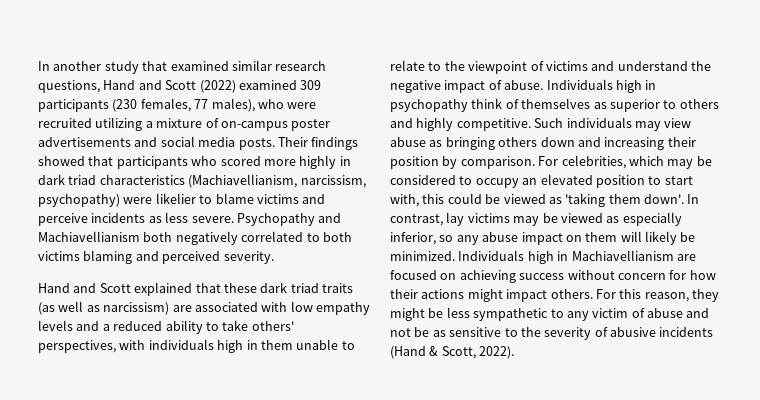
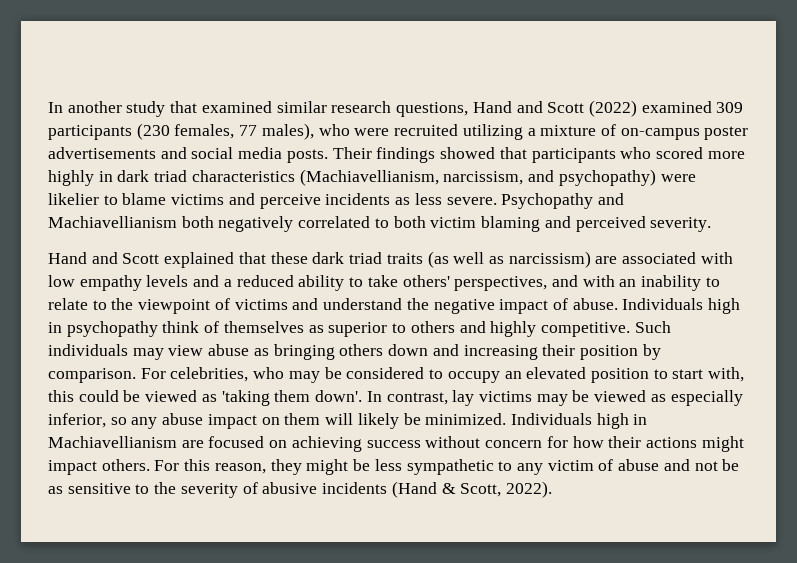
- Their findings showed that participants who scored more highly in dark triad characteristics (Machiavellianism, narcissism, psychopathy) were likelier to blame victims and perceive incidents as less severe.
+ Their findings showed that participants who scored more highly in dark triad characteristics (Machiavellianism, narcissism, and psychopathy) were likelier to blame victims and perceive incidents as less severe.
- Psychopathy and Machiavellianism both negatively correlated to both victims blaming and perceived severity.
+ Psychopathy and Machiavellianism both negatively correlated to both victim blaming and perceived severity.
- Hand and Scott explained that these dark triad traits (as well as narcissism) are associated with low empathy levels and a reduced ability to take others' perspectives, with individuals high in them unable to relate to the viewpoint of victims and understand the negative impact of abuse.
+ Hand and Scott explained that these dark triad traits (as well as narcissism) are associated with low empathy levels and a reduced ability to take others' perspectives, and with an inability to relate to the viewpoint of victims and understand the negative impact of abuse.
- For celebrities, which may be considered to occupy an elevated position to start with, this could be viewed as 'taking them down'.
+ For celebrities, who may be considered to occupy an elevated position to start with, this could be viewed as 'taking them down'.

